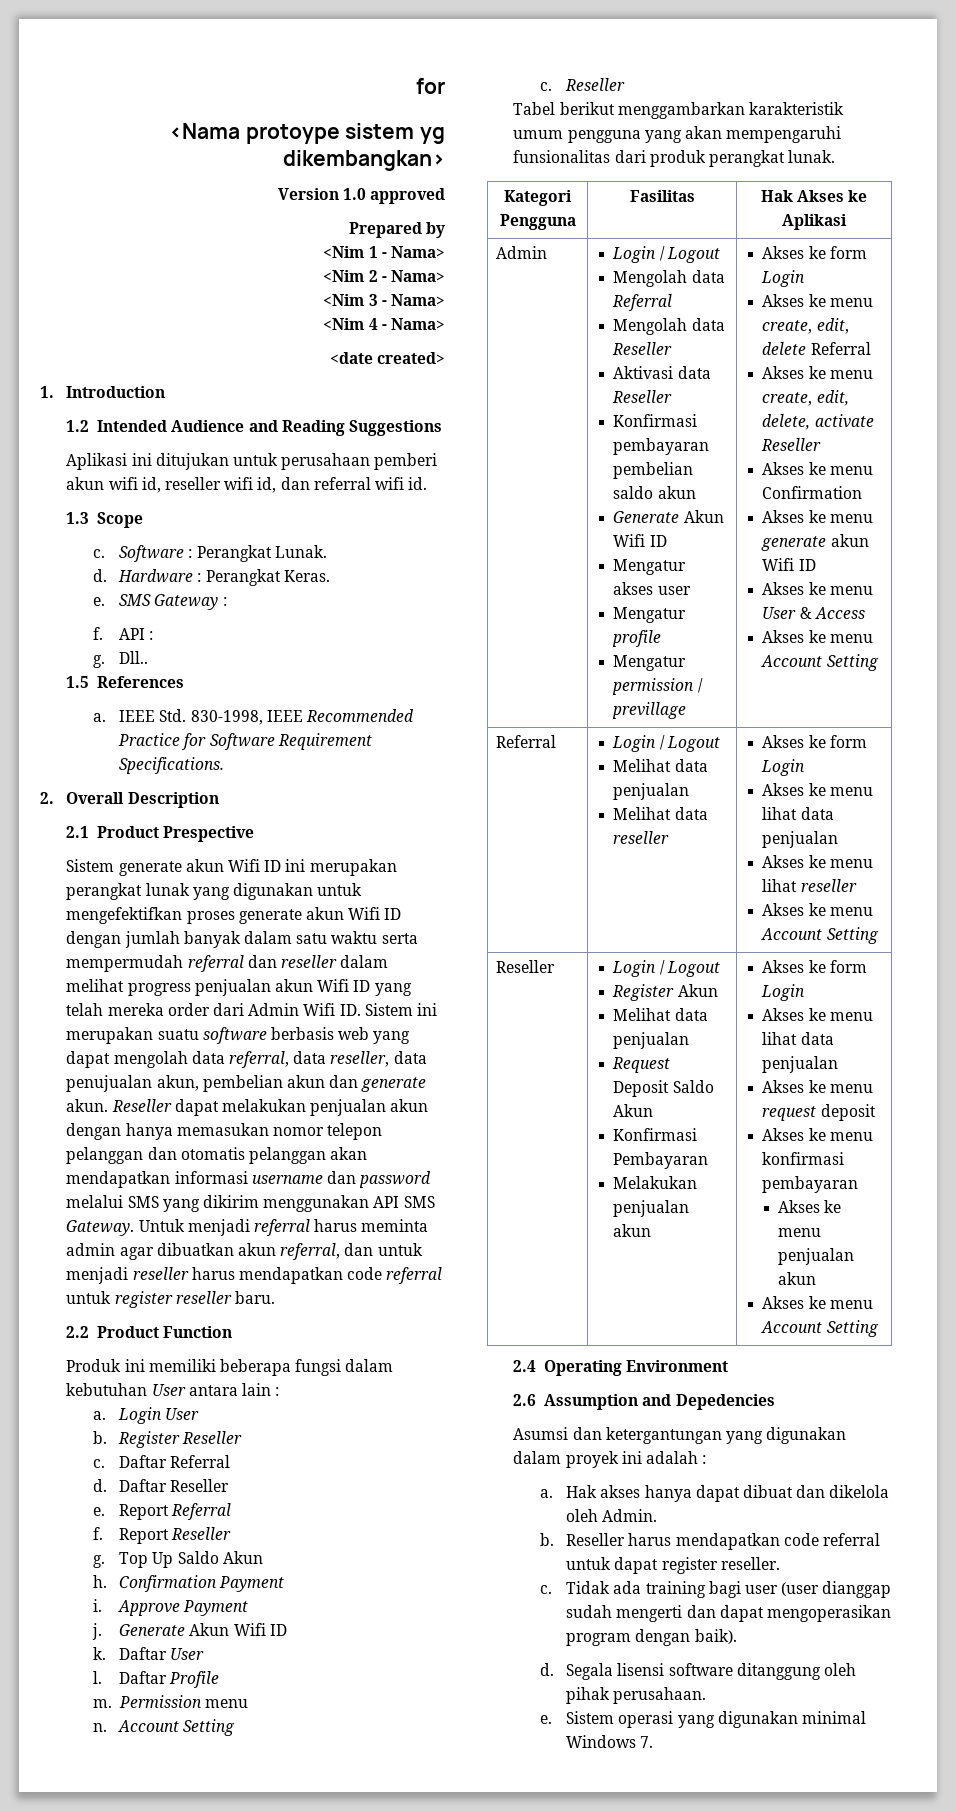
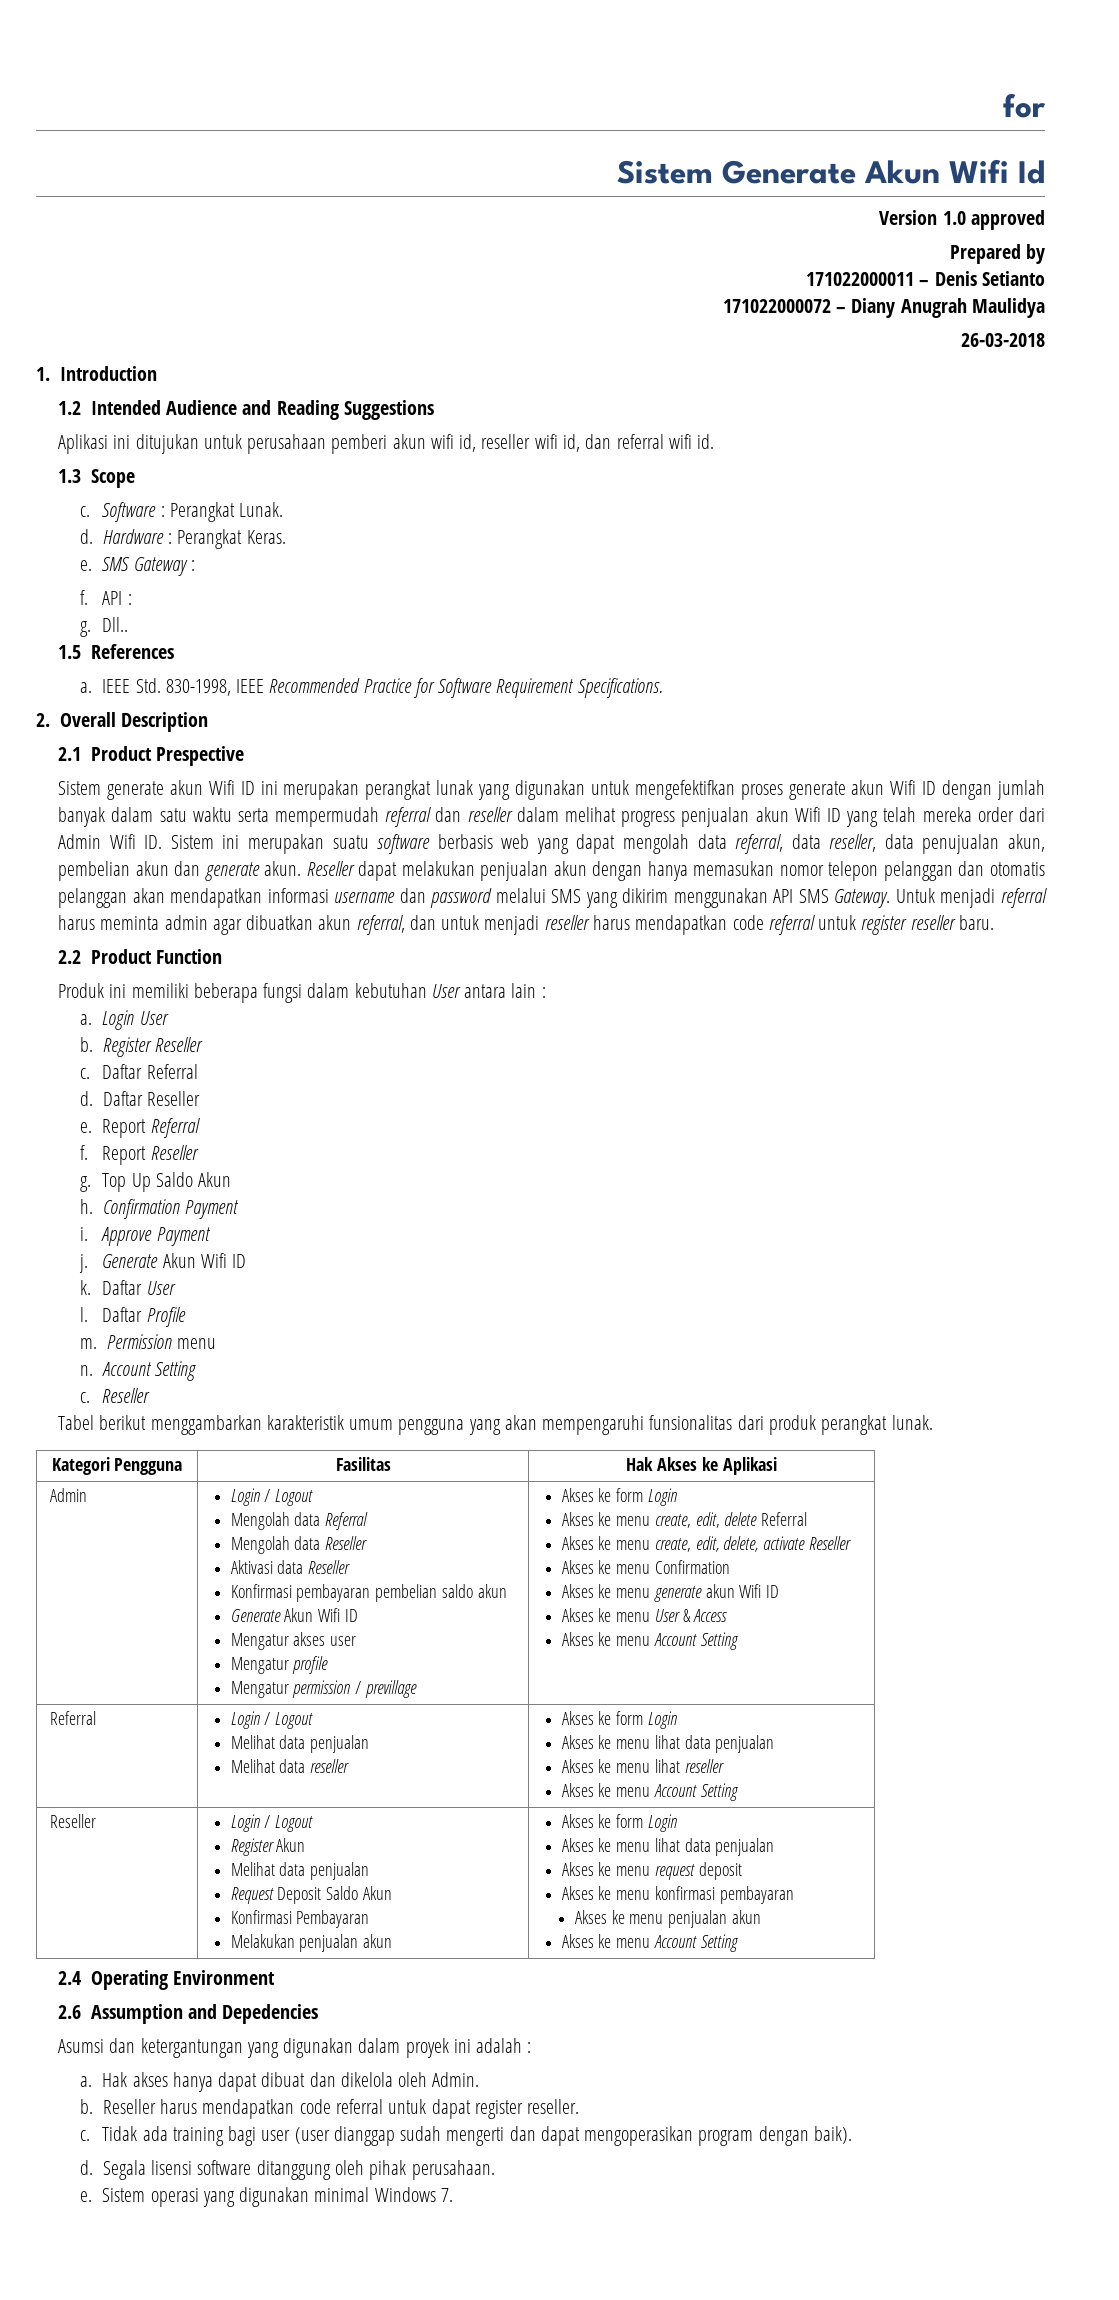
- <Nama protoype sistem yg dikembangkan>
+ Sistem Generate Akun Wifi Id
- <Nim 1 - Nama>
- <Nim 2 - Nama>
- <Nim 3 - Nama>
- <Nim 4 - Nama>
- <date created>
+ 171022000011 – Denis Setianto
+ 171022000072 – Diany Anugrah Maulidya
+ 26-03-2018

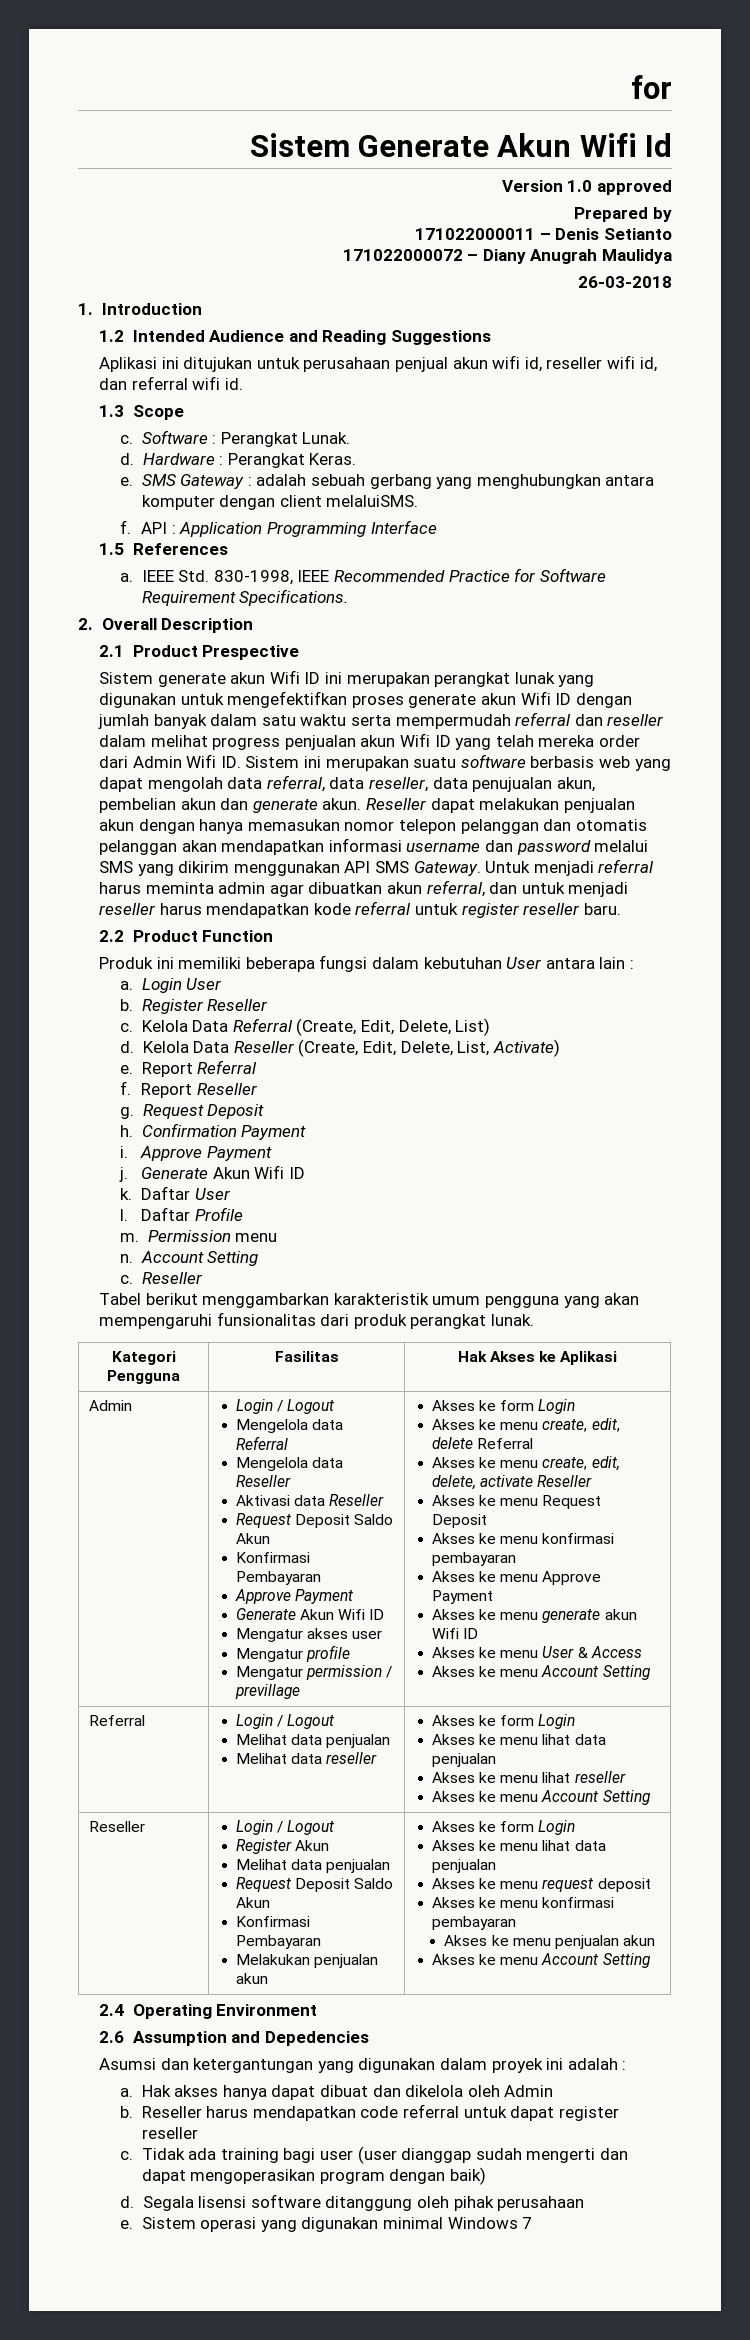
- Aplikasi ini ditujukan untuk perusahaan pemberi akun wifi id, reseller wifi id, dan referral wifi id.
+ Aplikasi ini ditujukan untuk perusahaan penjual akun wifi id, reseller wifi id, dan referral wifi id.
- SMS Gateway :
+ SMS Gateway : adalah sebuah gerbang yang menghubungkan antara komputer dengan client melaluiSMS.
- API :
- g. Dll..
+ API : Application Programming Interface
- Untuk menjadi referral harus meminta admin agar dibuatkan akun referral, dan untuk menjadi reseller harus mendapatkan code referral untuk register reseller baru.
+ Untuk menjadi referral harus meminta admin agar dibuatkan akun referral, dan untuk menjadi reseller harus mendapatkan kode referral untuk register reseller baru.
- Daftar Referral
- d. Daftar Reseller
+ Kelola Data Referral (Create, Edit, Delete, List)
+ d. Kelola Data Reseller (Create, Edit, Delete, List, Activate)
- g. Top Up Saldo Akun
+ g. Request Deposit
- Mengolah data Referral
+ Mengelola data Referral
- Mengolah data Reseller
+ Mengelola data Reseller
  Aktivasi data Reseller
- Konfirmasi pembayaran pembelian saldo akun
+ Request Deposit Saldo Akun
+ Konfirmasi Pembayaran
+ Approve Payment
- Akses ke menu Confirmation
+ Akses ke menu Request Deposit
+ Akses ke menu konfirmasi pembayaran
+ Akses ke menu Approve Payment
- Hak akses hanya dapat dibuat dan dikelola oleh Admin.
+ Hak akses hanya dapat dibuat dan dikelola oleh Admin
- Reseller harus mendapatkan code referral untuk dapat register reseller.
+ Reseller harus mendapatkan code referral untuk dapat register reseller
- Tidak ada training bagi user (user dianggap sudah mengerti dan dapat mengoperasikan program dengan baik).
+ Tidak ada training bagi user (user dianggap sudah mengerti dan dapat mengoperasikan program dengan baik)
- Segala lisensi software ditanggung oleh pihak perusahaan.
+ Segala lisensi software ditanggung oleh pihak perusahaan
- Sistem operasi yang digunakan minimal Windows 7.
+ Sistem operasi yang digunakan minimal Windows 7

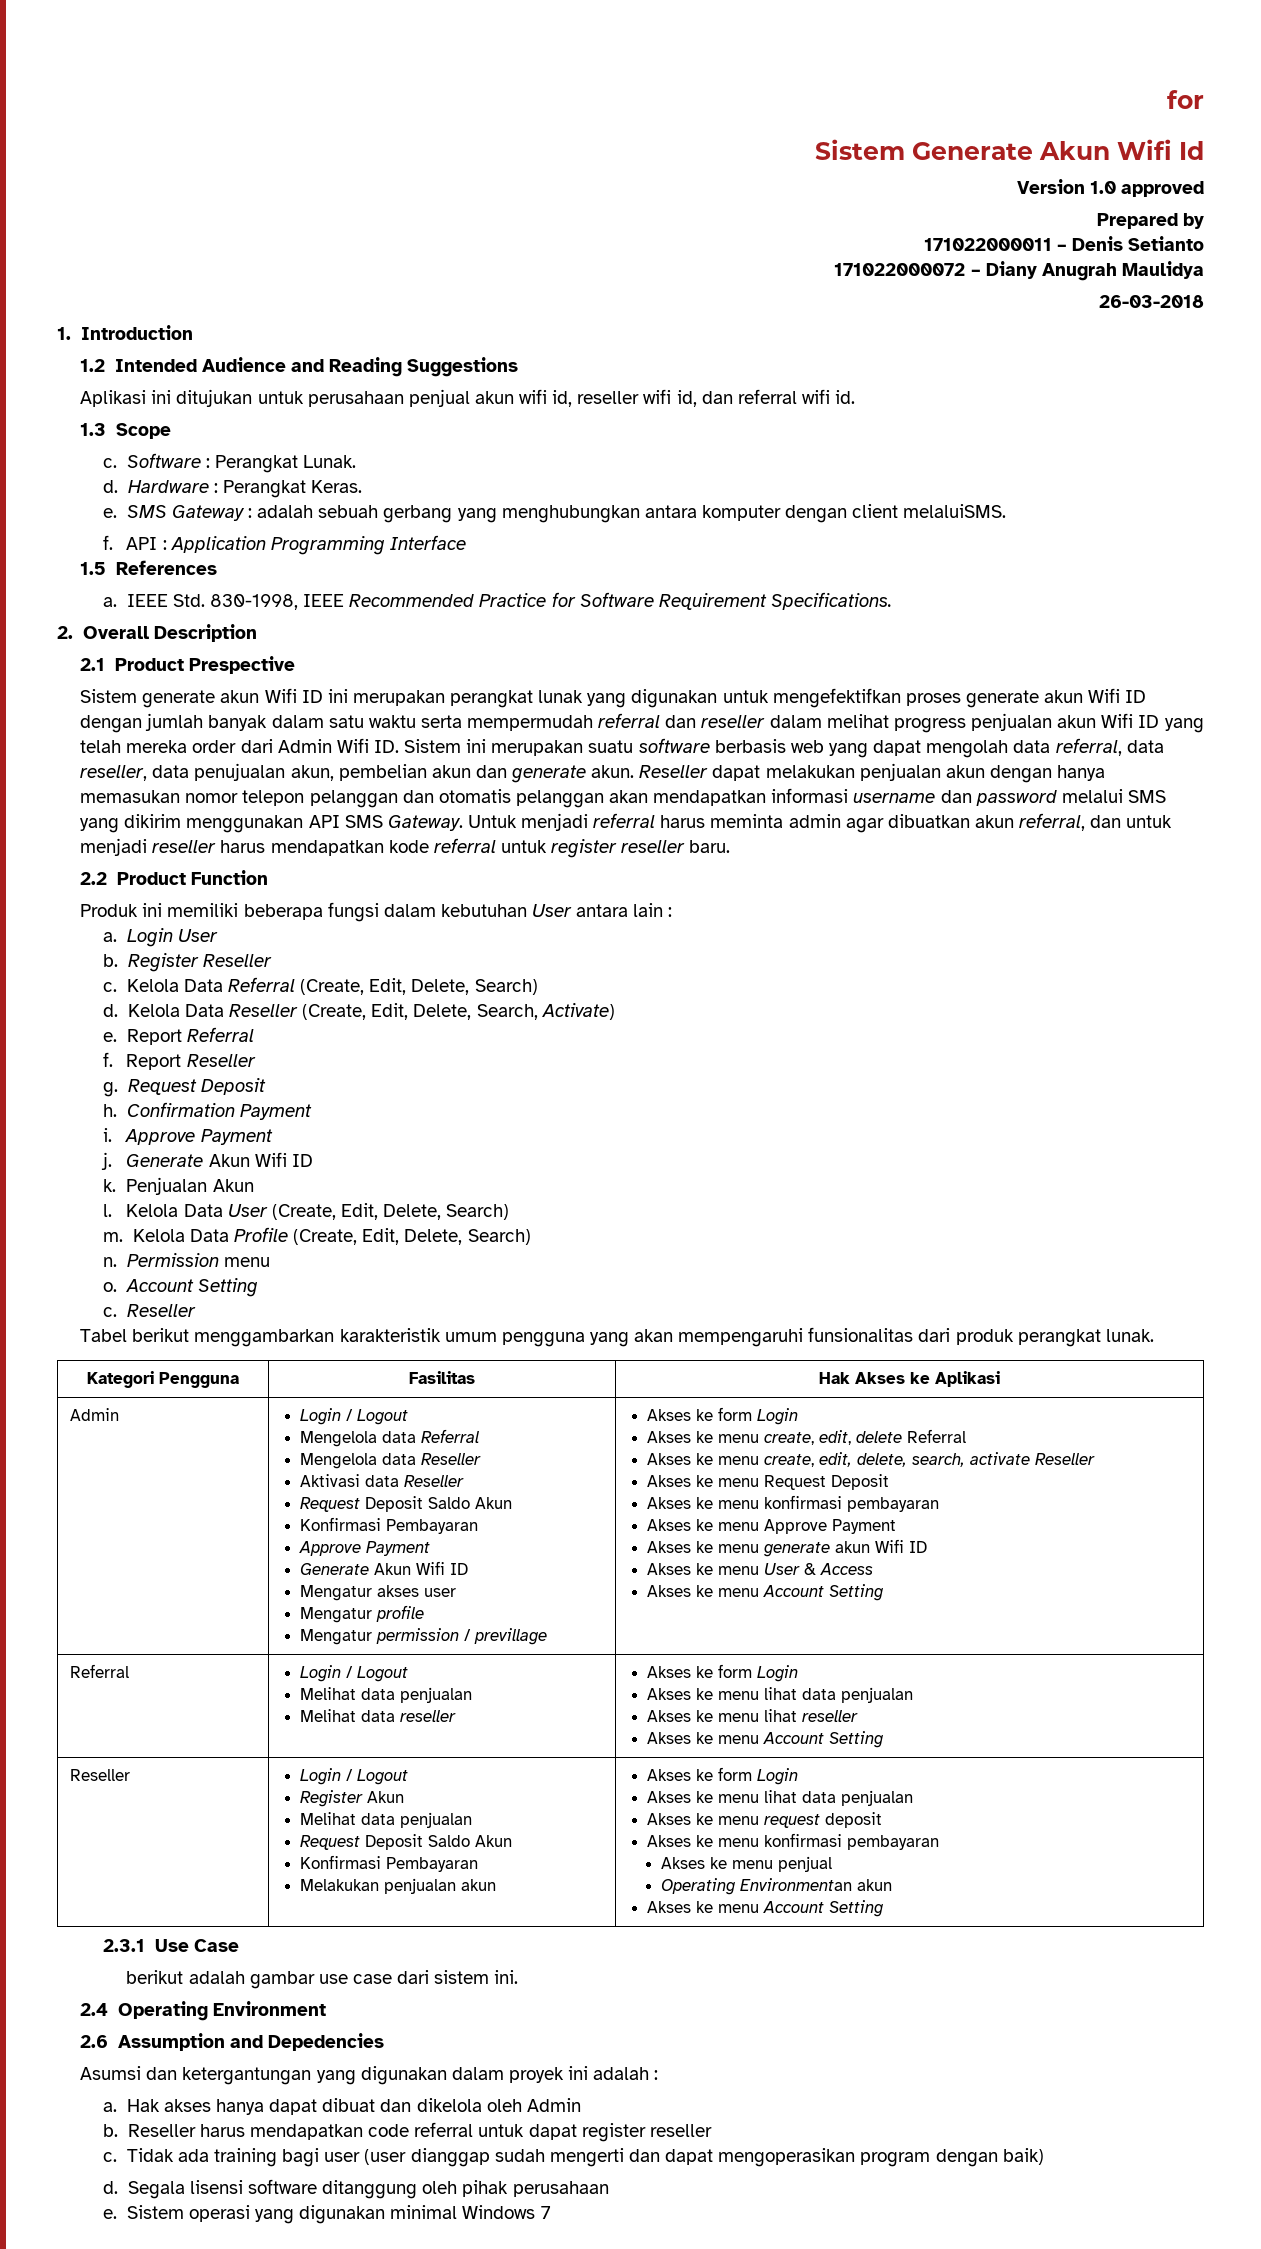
- Kelola Data Referral (Create, Edit, Delete, List)
+ Kelola Data Referral (Create, Edit, Delete, Search)
- Kelola Data Reseller (Create, Edit, Delete, List, Activate)
+ Kelola Data Reseller (Create, Edit, Delete, Search, Activate)
- Daftar User
- l. Daftar Profile
- m.
+ Penjualan Akun
+ l. Kelola Data User (Create, Edit, Delete, Search)
+ m. Kelola Data Profile (Create, Edit, Delete, Search)
+ n.
- n.
+ o.
- Akses ke menu create, edit, delete, activate Reseller
+ Akses ke menu create, edit, delete, search, activate Reseller
- Akses ke menu penjualan akun
+ Akses ke menu penjual
+ Operating Environmentan akun
+ 2.3.1 Use Case
+ berikut adalah gambar use case dari sistem ini.

